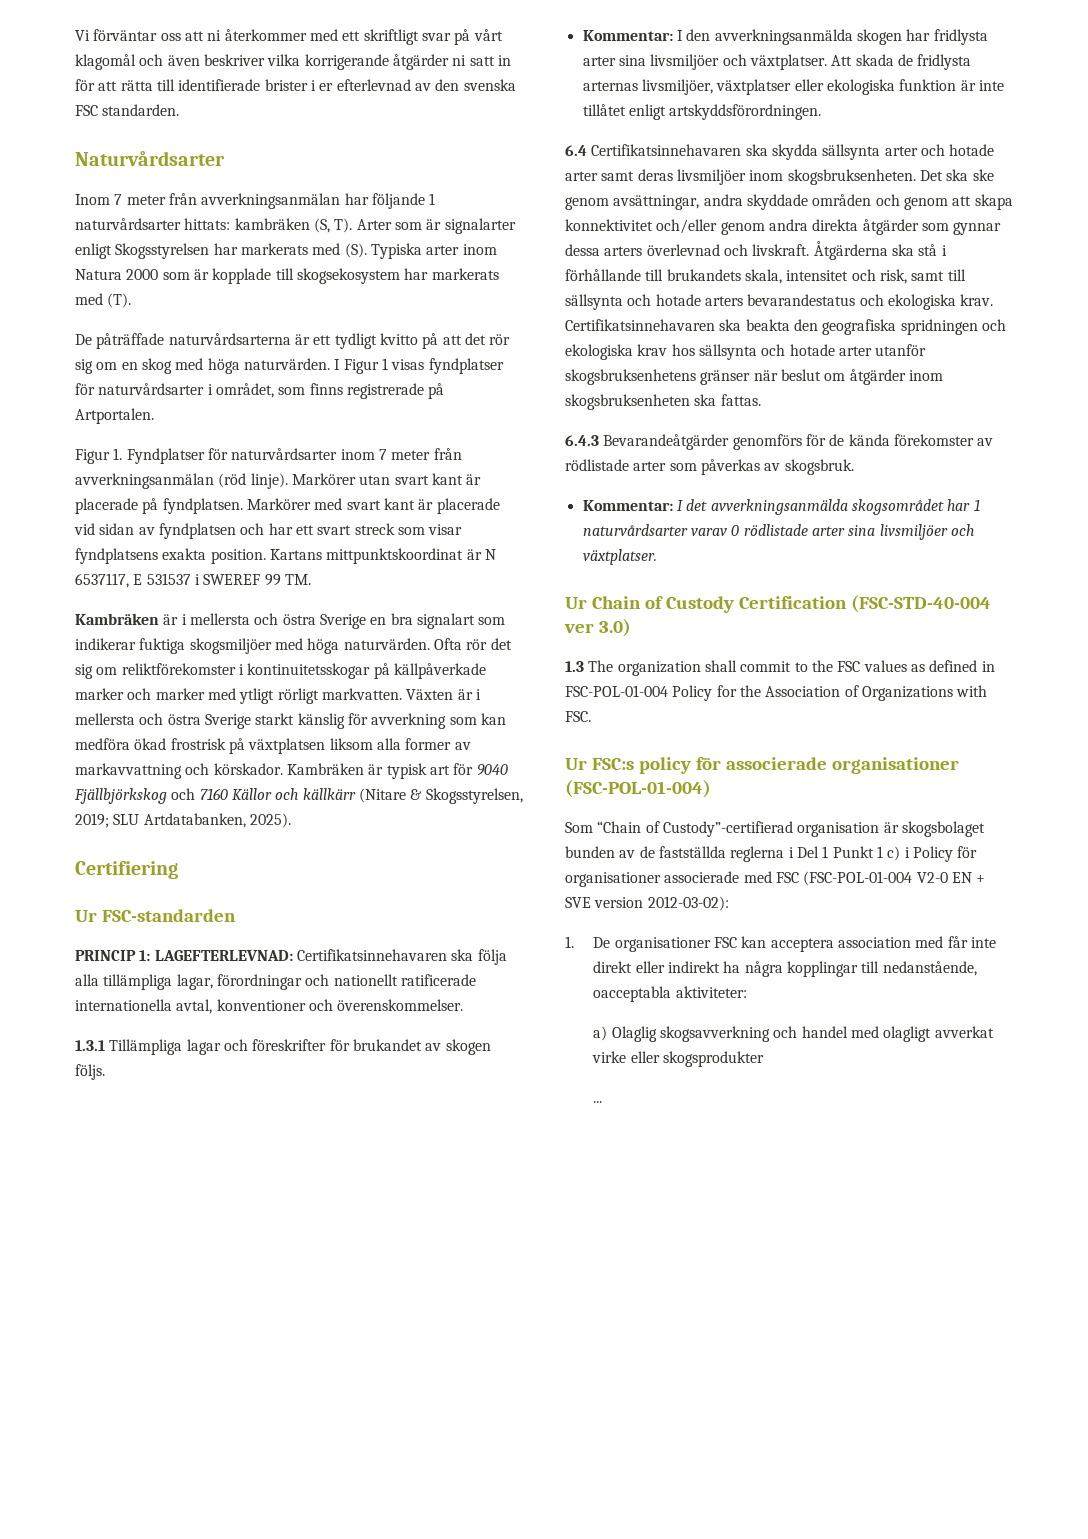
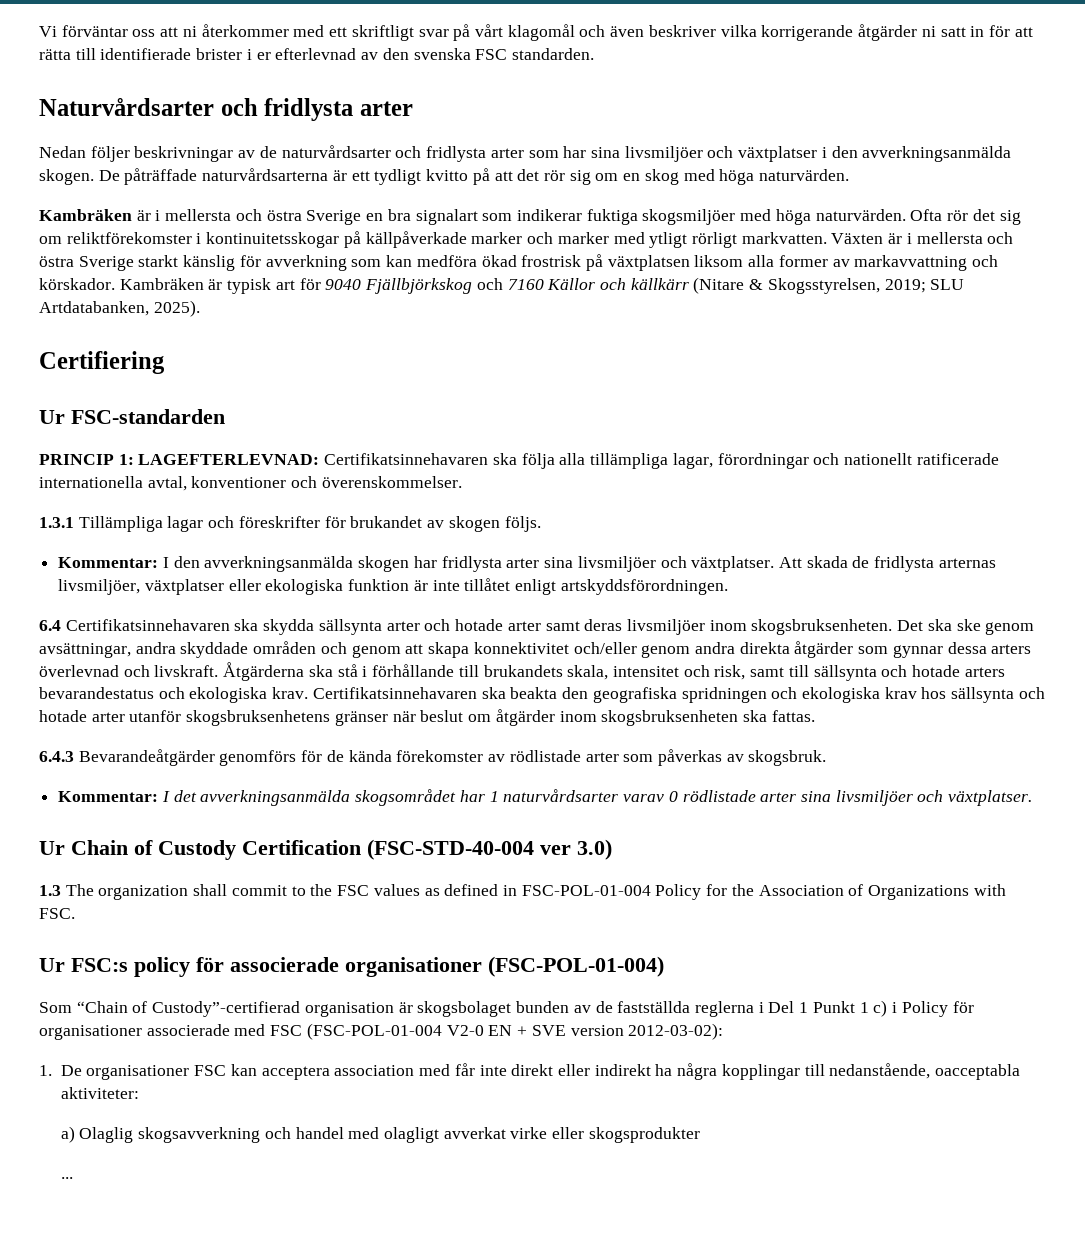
- Naturvårdsarter
- Inom 7 meter från avverkningsanmälan har följande 1 naturvårdsarter hittats: kambräken (S, T). Arter som är signalarter enligt Skogsstyrelsen har markerats med (S). Typiska arter inom Natura 2000 som är kopplade till skogsekosystem har markerats med (T).
- De påträffade naturvårdsarterna är ett tydligt kvitto på att det rör sig om en skog med höga naturvärden. I Figur 1 visas fyndplatser för naturvårdsarter i området, som finns registrerade på Artportalen.
- Figur 1. Fyndplatser för naturvårdsarter inom 7 meter från avverkningsanmälan (röd linje). Markörer utan svart kant är placerade på fyndplatsen. Markörer med svart kant är placerade vid sidan av fyndplatsen och har ett svart streck som visar fyndplatsens exakta position. Kartans mittpunktskoordinat är N 6537117, E 531537 i SWEREF 99 TM.
+ Naturvårdsarter och fridlysta arter
+ Nedan följer beskrivningar av de naturvårdsarter och fridlysta arter som har sina livsmiljöer och växtplatser i den avverkningsanmälda skogen. De påträffade naturvårdsarterna är ett tydligt kvitto på att det rör sig om en skog med höga naturvärden.

